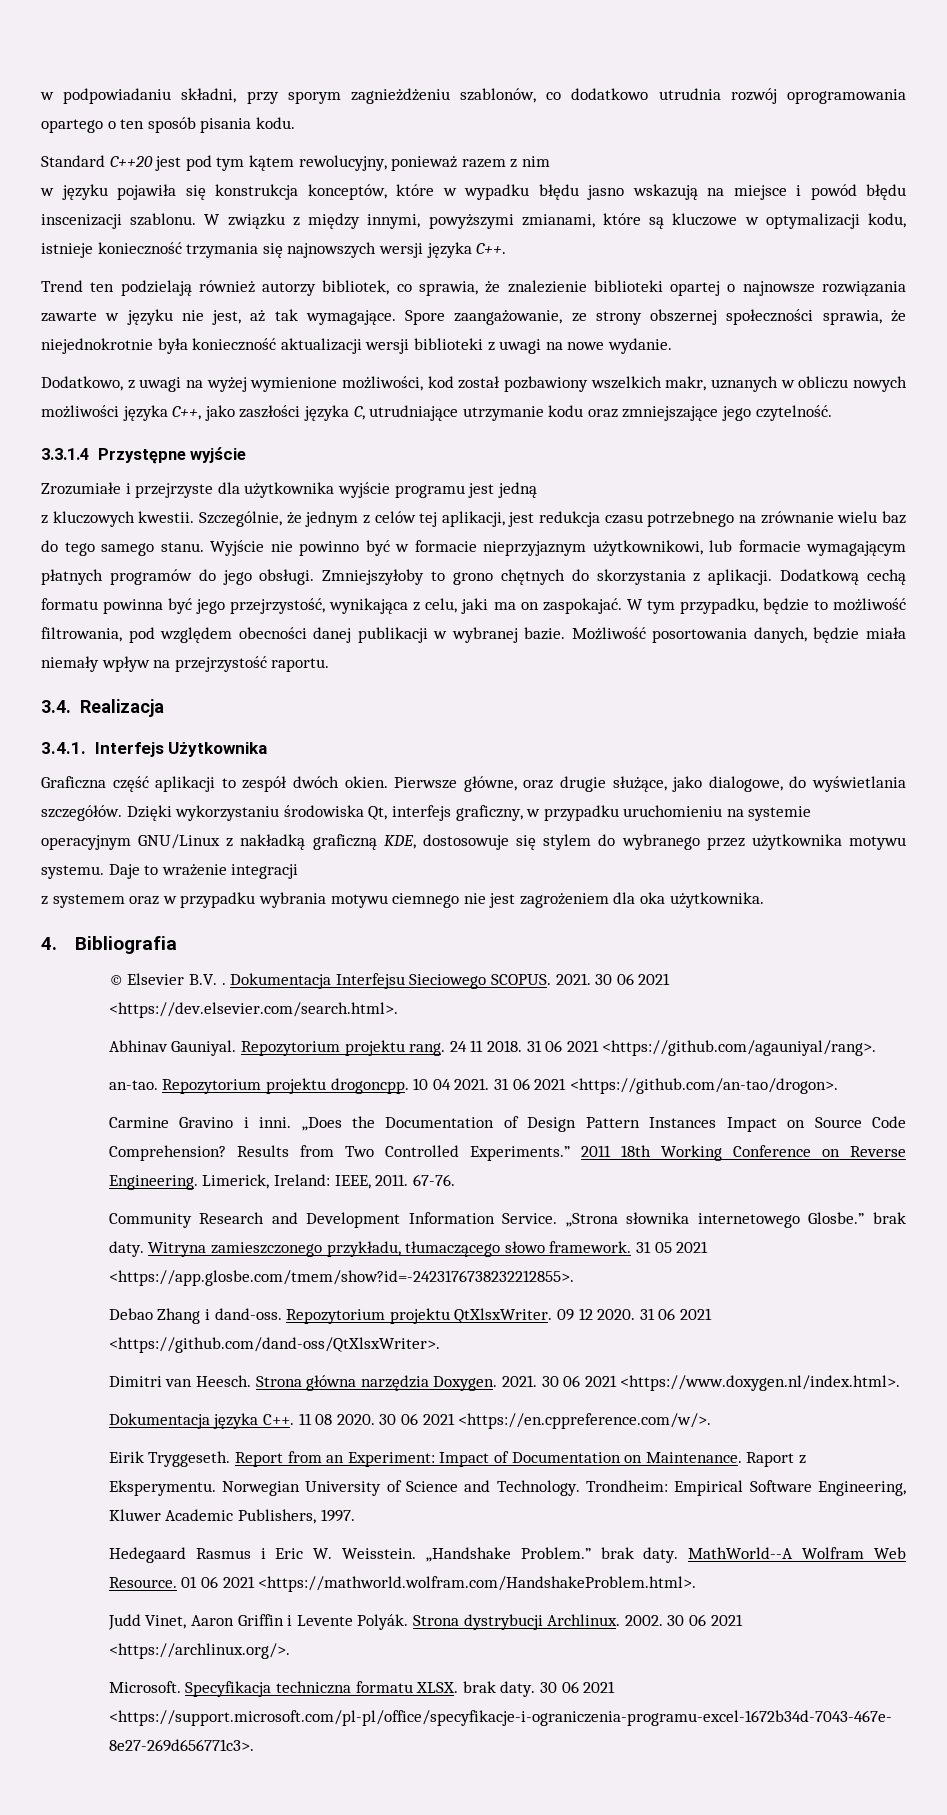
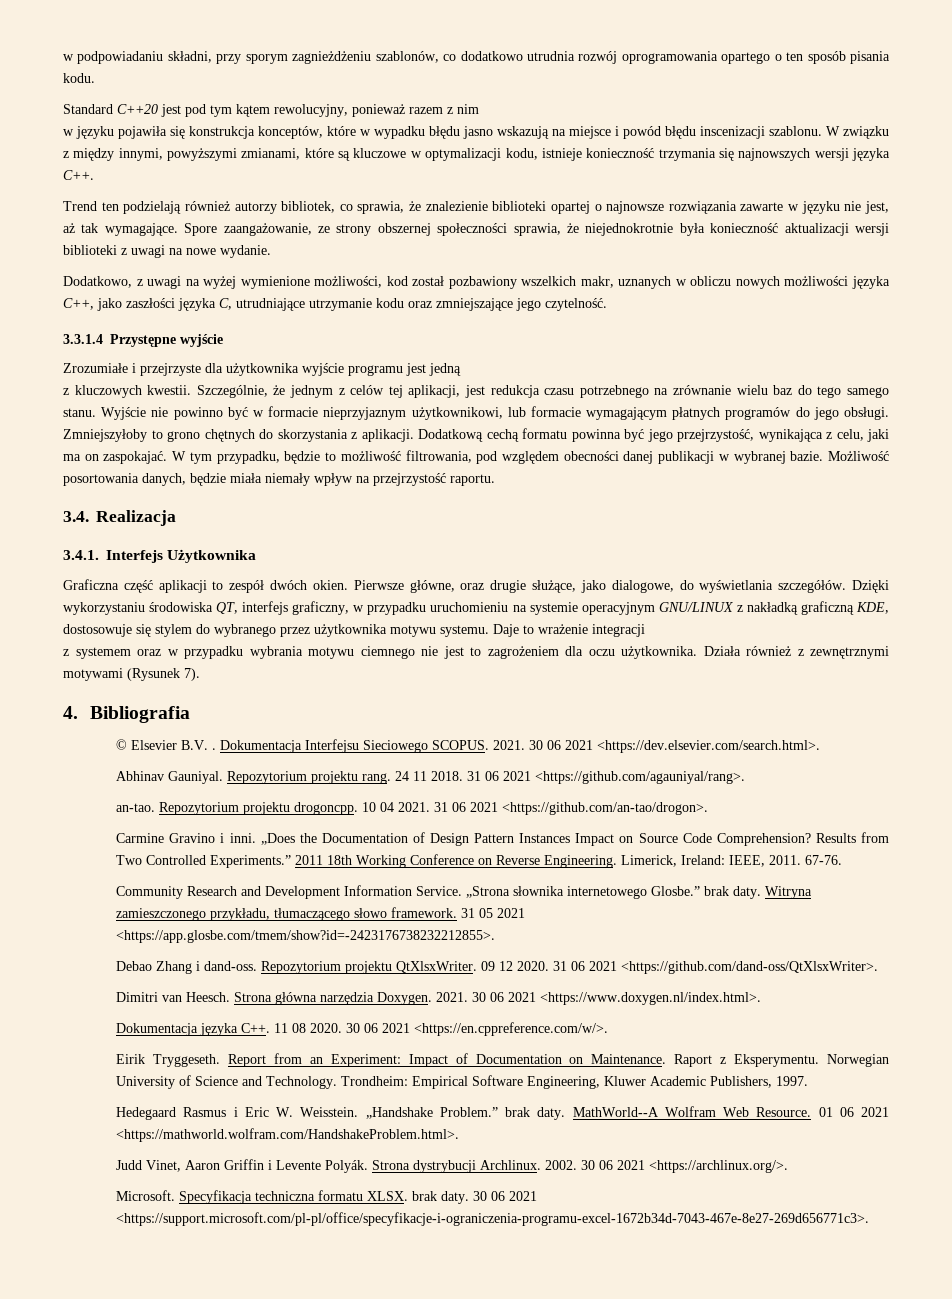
- Dzięki wykorzystaniu środowiska Qt, interfejs graficzny, w przypadku uruchomieniu na systemie operacyjnym GNU/Linux z nakładką graficzną KDE, dostosowuje się stylem do wybranego przez użytkownika motywu systemu.
+ Dzięki wykorzystaniu środowiska QT, interfejs graficzny, w przypadku uruchomieniu na systemie operacyjnym GNU/LINUX z nakładką graficzną KDE, dostosowuje się stylem do wybranego przez użytkownika motywu systemu.
- z systemem oraz w przypadku wybrania motywu ciemnego nie jest zagrożeniem dla oka użytkownika.
+ z systemem oraz w przypadku wybrania motywu ciemnego nie jest to zagrożeniem dla oczu użytkownika. Działa również z zewnętrznymi motywami (Rysunek 7).

